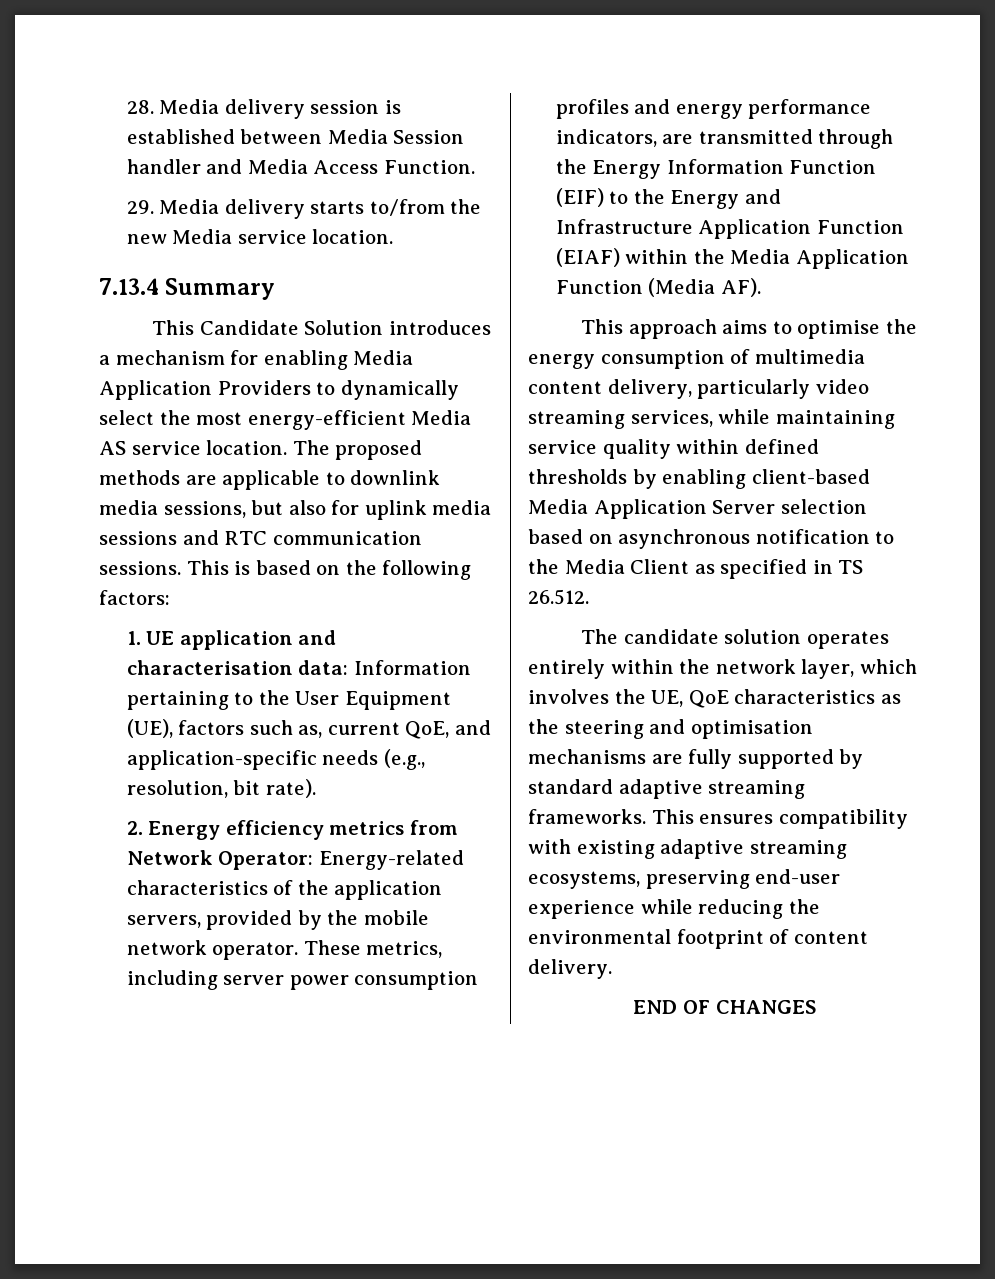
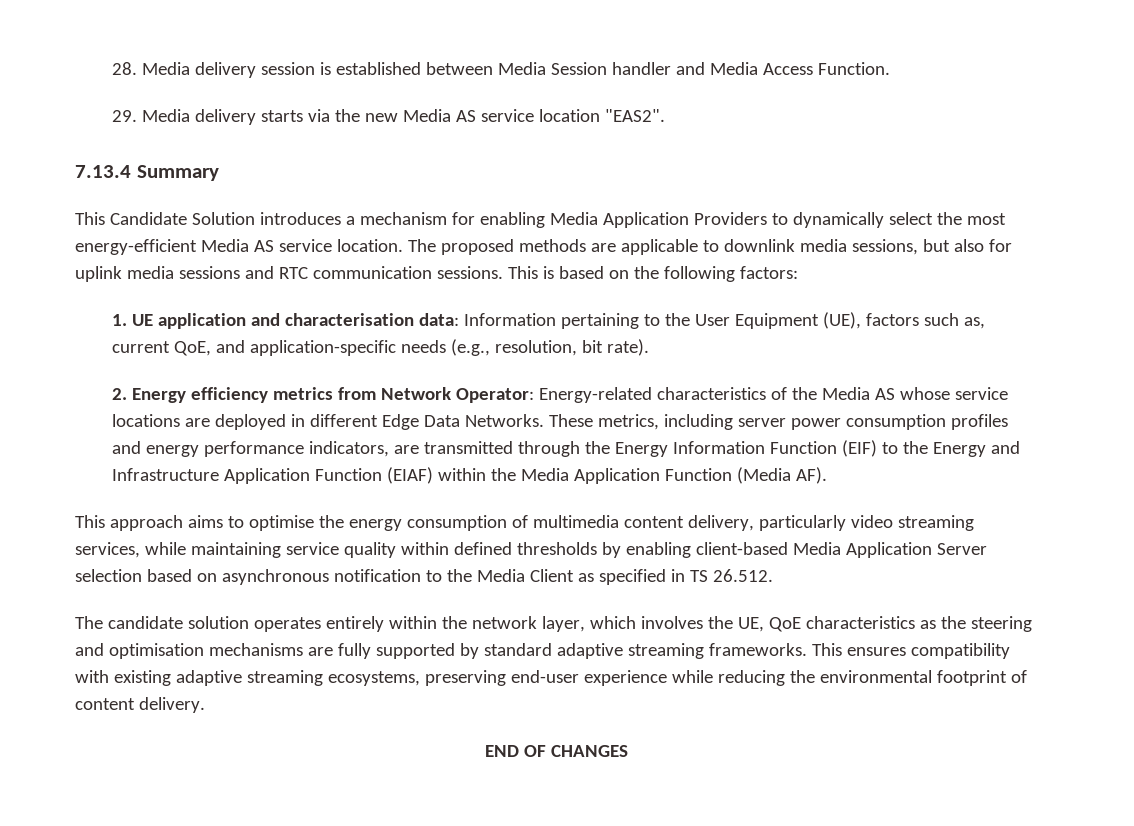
- 29. Media delivery starts to/from the new Media service location.
+ 29. Media delivery starts via the new Media AS service location "EAS2".
- 2. Energy efficiency metrics from Network Operator: Energy-related characteristics of the application servers, provided by the mobile network operator.
+ 2. Energy efficiency metrics from Network Operator: Energy-related characteristics of the Media AS whose service locations are deployed in different Edge Data Networks.

